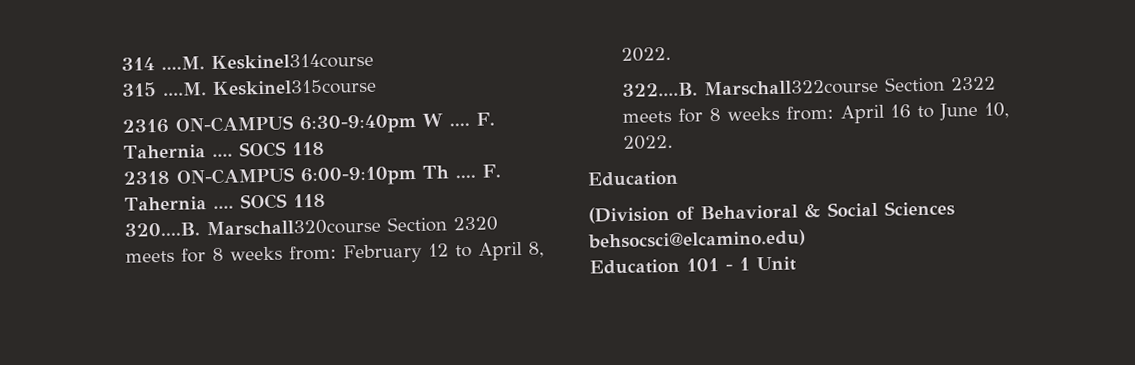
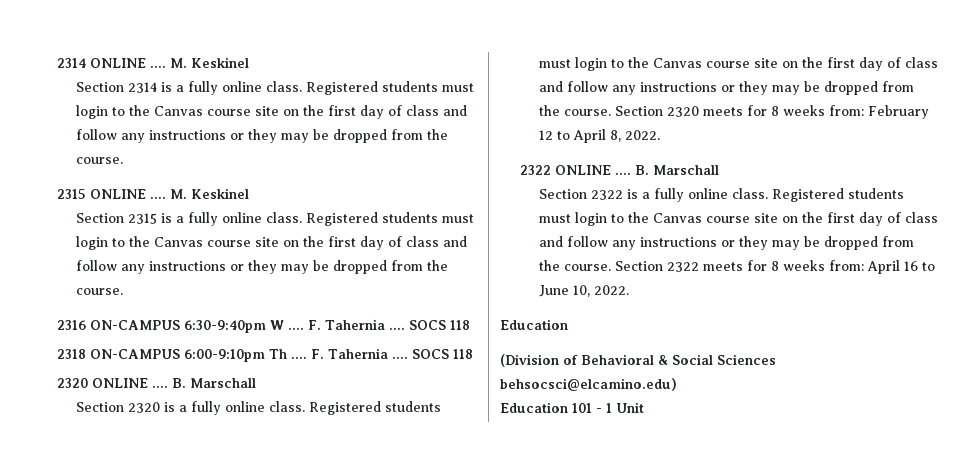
- 314 ....M. Keskinel314course
- 315 ....M. Keskinel315course
+ 2314 ONLINE .... M. Keskinel
+ Section 2314 is a fully online class. Registered students must login to the Canvas course site on the first day of class and follow any instructions or they may be dropped from the course.
+ 2315 ONLINE .... M. Keskinel
+ Section 2315 is a fully online class. Registered students must login to the Canvas course site on the first day of class and follow any instructions or they may be dropped from the course.
- 320....B. Marschall320course Section 2320 meets for 8 weeks from: February 12 to April 8, 2022.
+ 2320 ONLINE .... B. Marschall
+ Section 2320 is a fully online class. Registered students must login to the Canvas course site on the first day of class and follow any instructions or they may be dropped from the course. Section 2320 meets for 8 weeks from: February 12 to April 8, 2022.
- 322....B. Marschall322course Section 2322 meets for 8 weeks from: April 16 to June 10, 2022.
+ 2322 ONLINE .... B. Marschall
+ Section 2322 is a fully online class. Registered students must login to the Canvas course site on the first day of class and follow any instructions or they may be dropped from the course. Section 2322 meets for 8 weeks from: April 16 to June 10, 2022.

